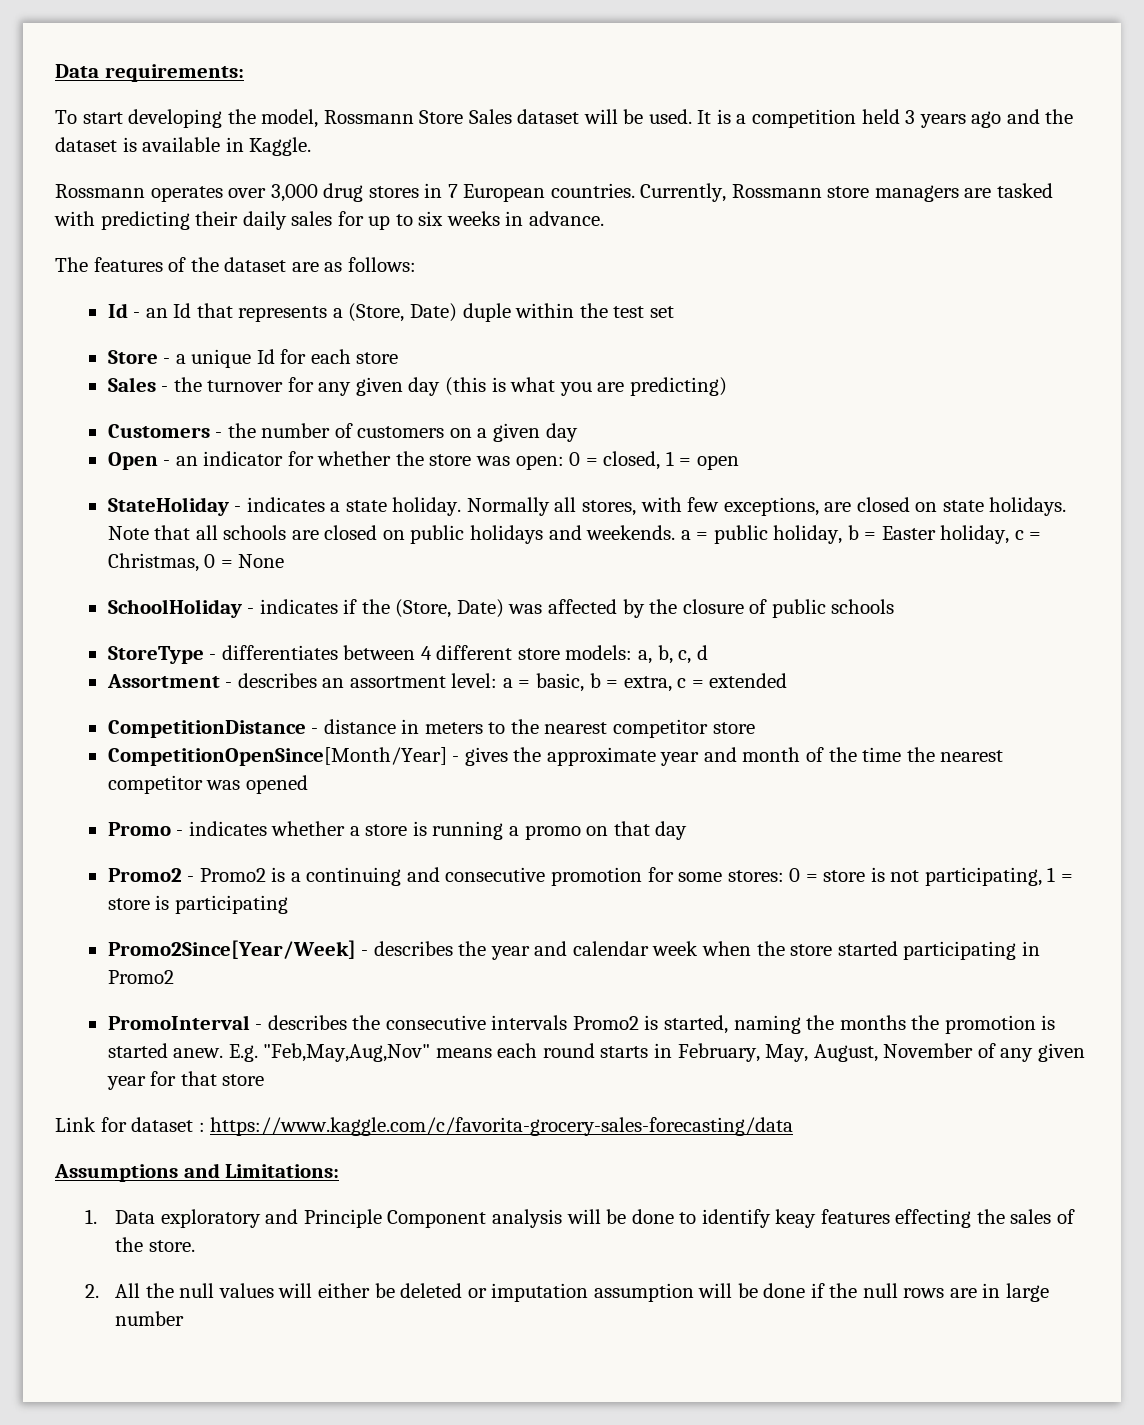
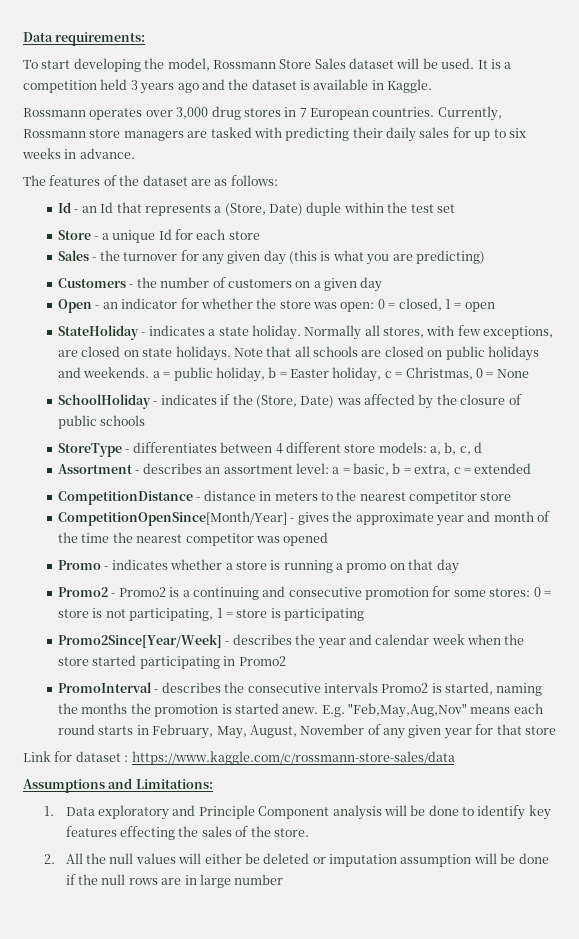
- Link for dataset : https://www.kaggle.com/c/favorita-grocery-sales-forecasting/data
+ Link for dataset : https://www.kaggle.com/c/rossmann-store-sales/data
- 1. Data exploratory and Principle Component analysis will be done to identify keay features effecting the sales of the store.
+ 1. Data exploratory and Principle Component analysis will be done to identify key features effecting the sales of the store.

